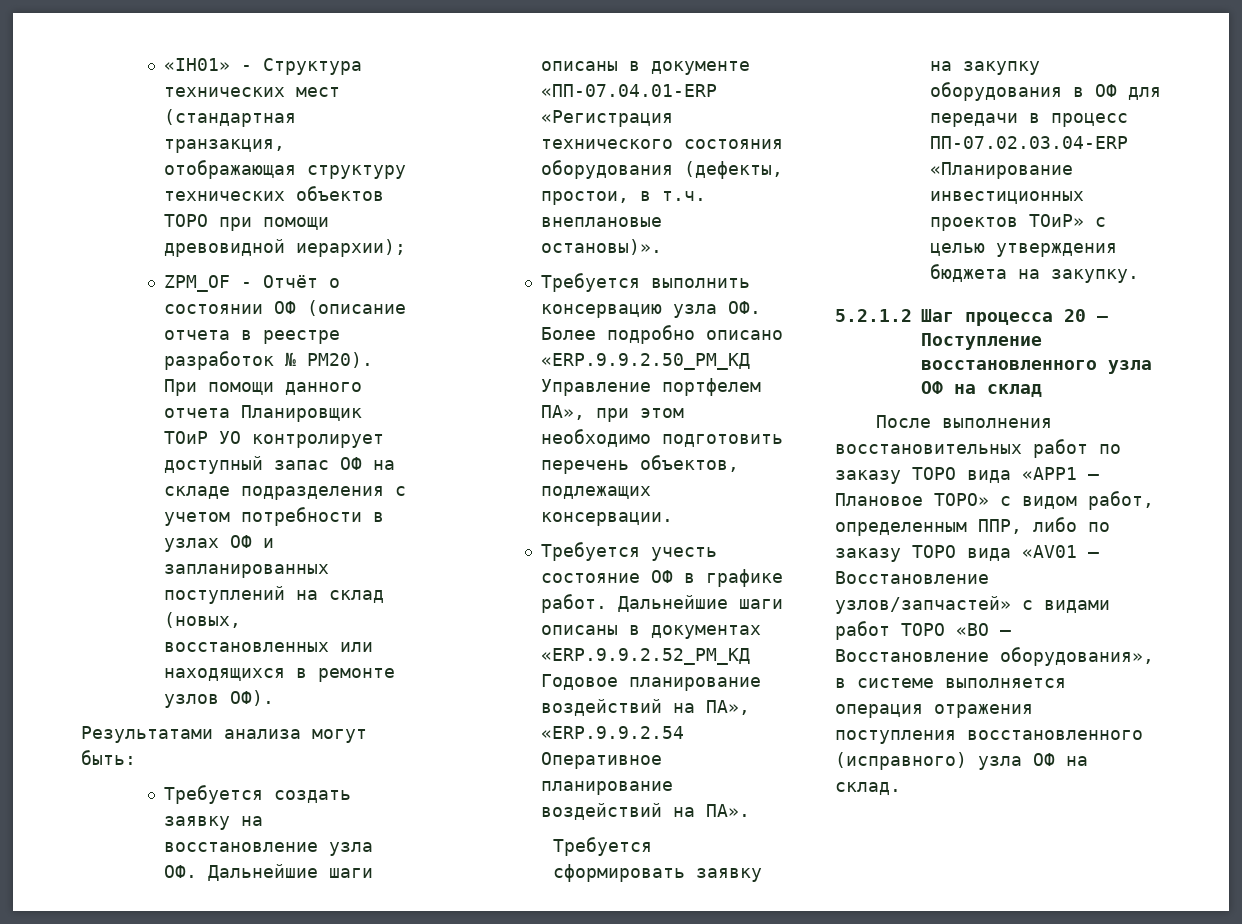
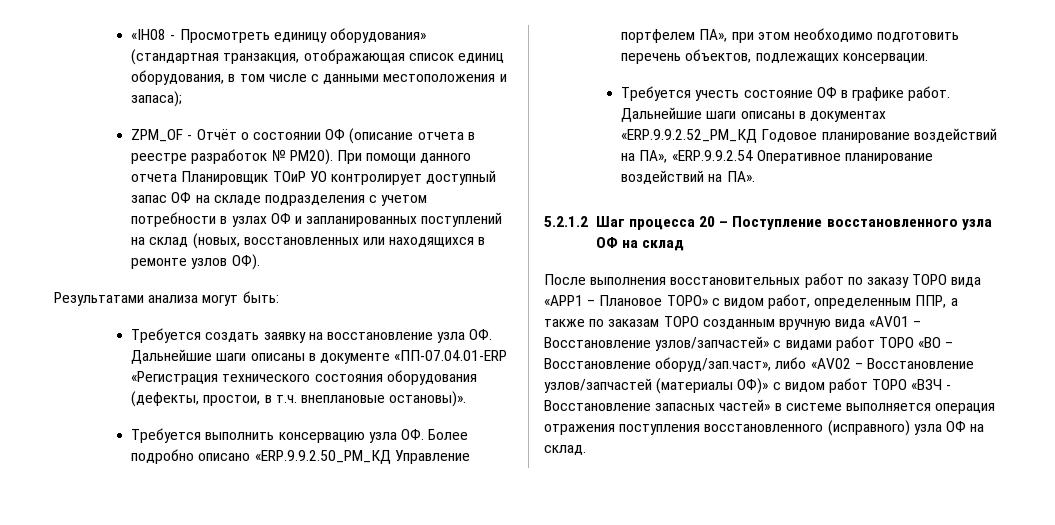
- «IH01» - Структура технических мест (стандартная транзакция, отображающая структуру технических объектов ТОРО при помощи древовидной иерархии);
+ «IH08 - Просмотреть единицу оборудования» (стандартная транзакция, отображающая список единиц оборудования, в том числе с данными местоположения и запаса);
- Требуется сформировать заявку на закупку оборудования в ОФ для передачи в процесс ПП-07.02.03.04-ERP «Планирование инвестиционных проектов ТОиР» с целью утверждения бюджета на закупку.
- После выполнения восстановительных работ по заказу ТОРО вида «APP1 – Плановое ТОРО» с видом работ, определенным ППР, либо по заказу ТОРО вида «AV01 – Восстановление узлов/запчастей» с видами работ ТОРО «ВО – Восстановление оборудования», в системе выполняется операция отражения поступления восстановленного (исправного) узла ОФ на склад.
+ После выполнения восстановительных работ по заказу ТОРО вида «APP1 – Плановое ТОРО» с видом работ, определенным ППР, а также по заказам ТОРО созданным вручную вида «AV01 – Восстановление узлов/запчастей» с видами работ ТОРО «ВО – Восстановление оборуд/зап.част», либо «AV02 – Восстановление узлов/запчастей (материалы ОФ)» с видом работ ТОРО «ВЗЧ - Восстановление запасных частей» в системе выполняется операция отражения поступления восстановленного (исправного) узла ОФ на склад.

